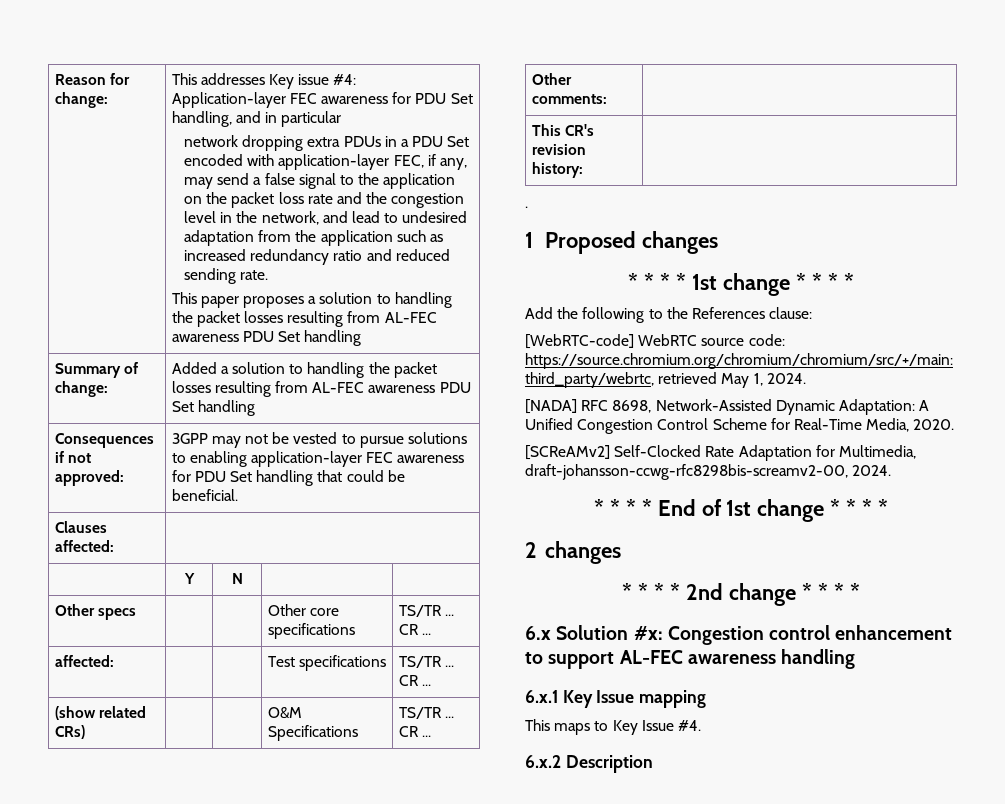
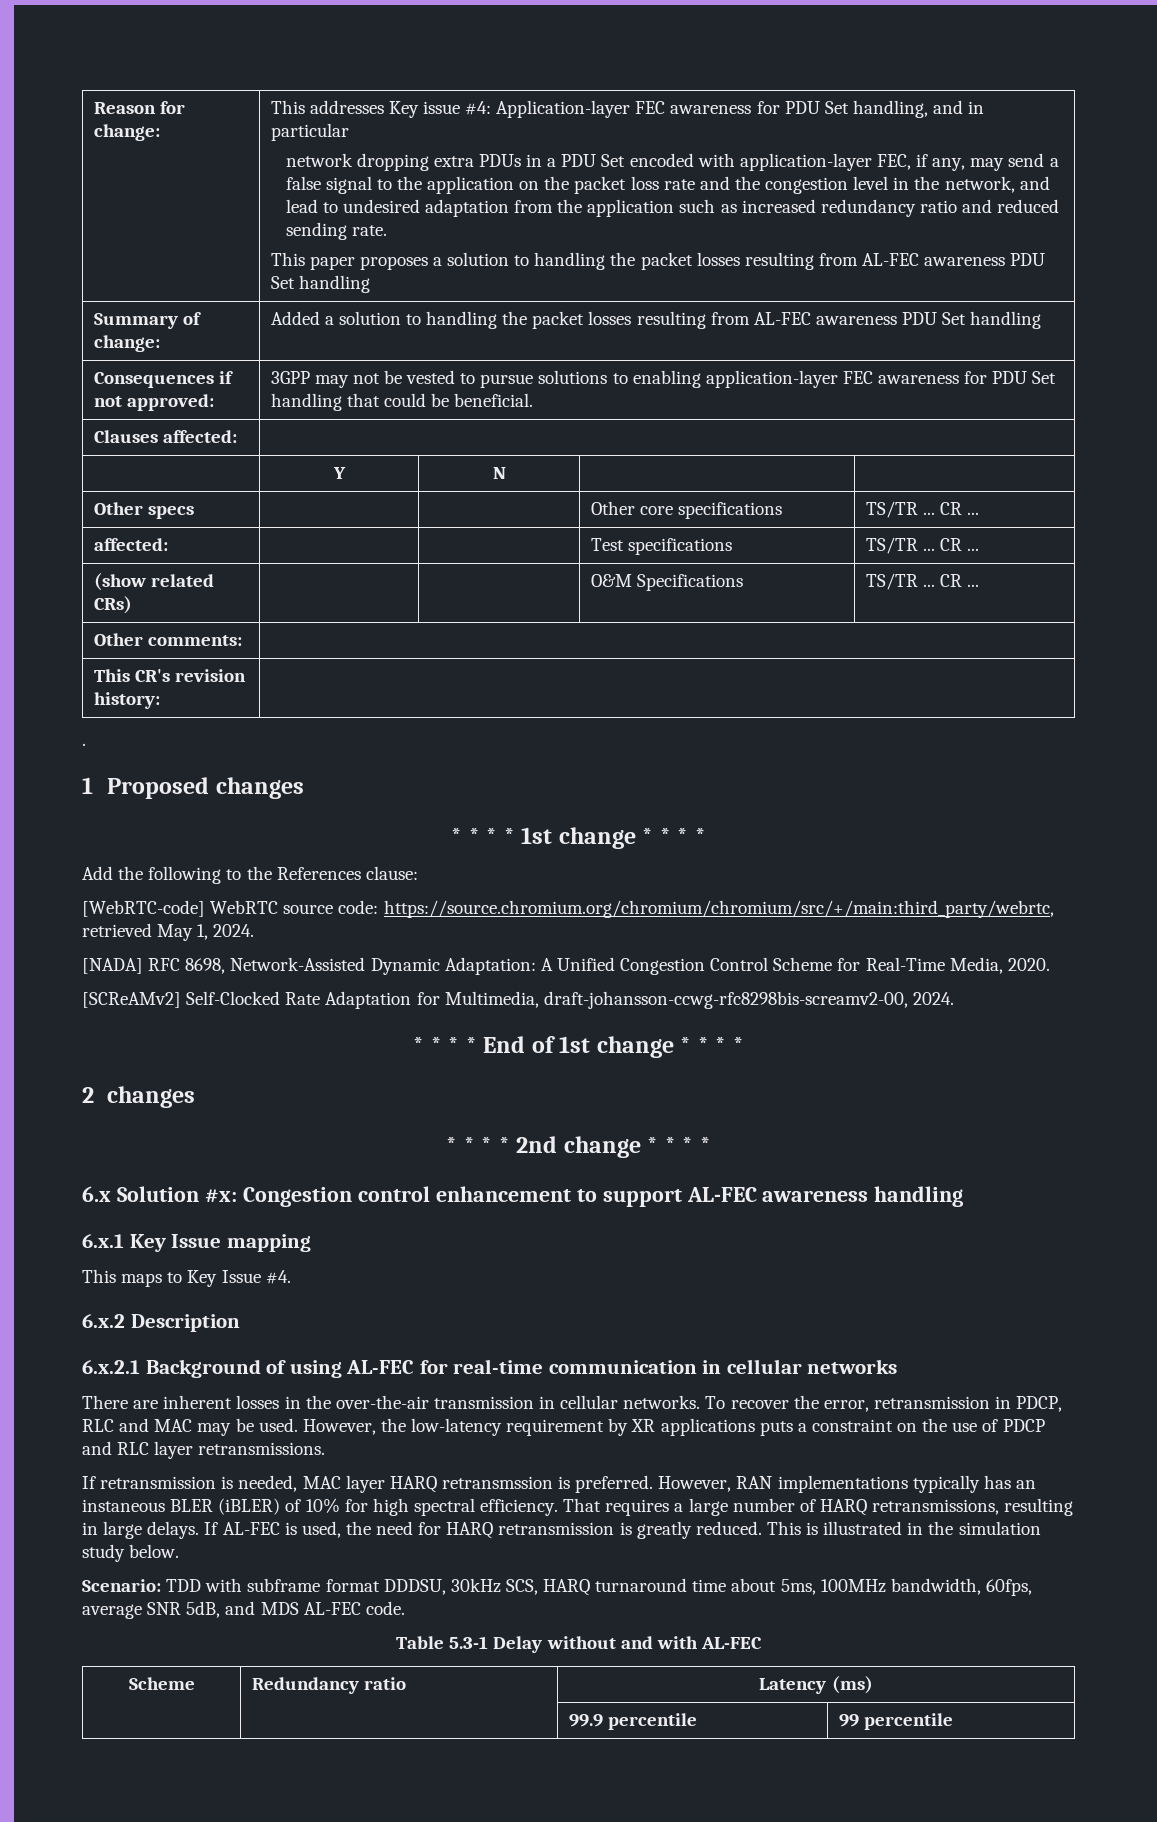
+ 6.x.2.1 Background of using AL-FEC for real-time communication in cellular networks
+ There are inherent losses in the over-the-air transmission in cellular networks. To recover the error, retransmission in PDCP, RLC and MAC may be used. However, the low-latency requirement by XR applications puts a constraint on the use of PDCP and RLC layer retransmissions.
+ If retransmission is needed, MAC layer HARQ retransmssion is preferred. However, RAN implementations typically has an instaneous BLER (iBLER) of 10% for high spectral efficiency. That requires a large number of HARQ retransmissions, resulting in large delays. If AL-FEC is used, the need for HARQ retransmission is greatly reduced. This is illustrated in the simulation study below.
+ Scenario: TDD with subframe format DDDSU, 30kHz SCS, HARQ turnaround time about 5ms, 100MHz bandwidth, 60fps, average SNR 5dB, and MDS AL-FEC code.
+ Table 5.3-1 Delay without and with AL-FEC
+ Scheme | Redundancy ratio | Latency (ms)
+ | | 99.9 percentile | 99 percentile

